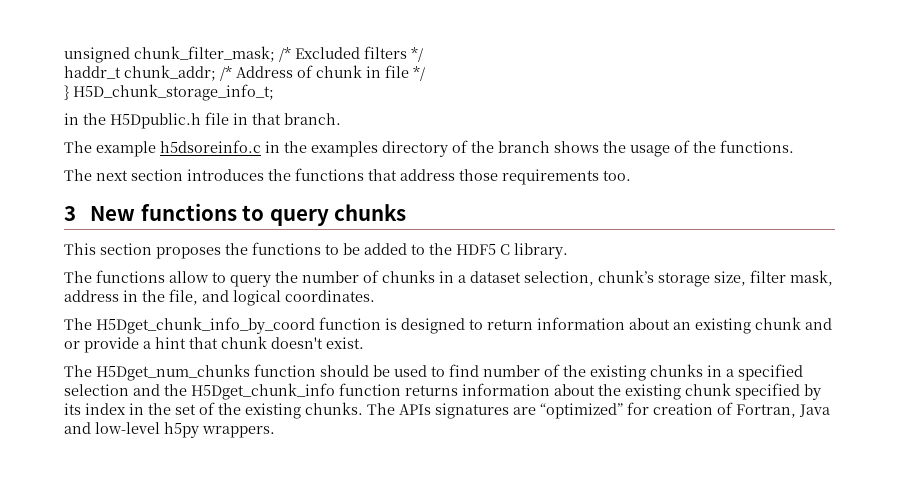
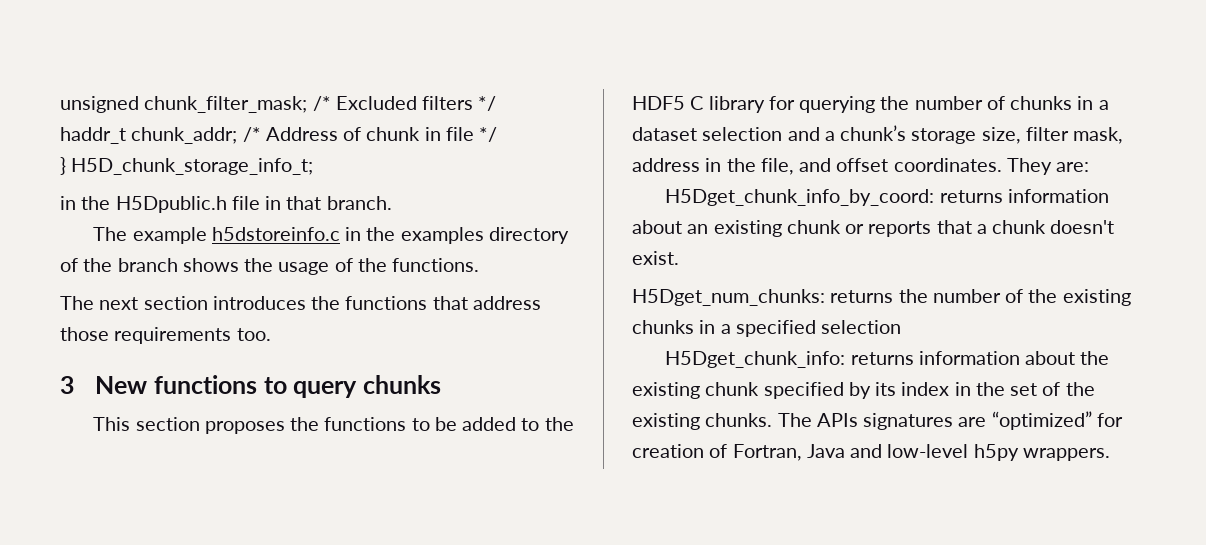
- The example h5dsoreinfo.c in the examples directory of the branch shows the usage of the functions.
+ The example h5dstoreinfo.c in the examples directory of the branch shows the usage of the functions.
- This section proposes the functions to be added to the HDF5 C library.
- The functions allow to query the number of chunks in a dataset selection, chunk’s storage size, filter mask, address in the file, and logical coordinates.
- The H5Dget_chunk_info_by_coord function is designed to return information about an existing chunk and or provide a hint that chunk doesn't exist.
- The H5Dget_num_chunks function should be used to find number of the existing chunks in a specified selection and the H5Dget_chunk_info function returns information about the existing chunk specified by its index in the set of the existing chunks.
+ This section proposes the functions to be added to the HDF5 C library for querying the number of chunks in a dataset selection and a chunk’s storage size, filter mask, address in the file, and offset coordinates. They are:
+ H5Dget_chunk_info_by_coord: returns information about an existing chunk or reports that a chunk doesn't exist.
+ H5Dget_num_chunks: returns the number of the existing chunks in a specified selection
+ H5Dget_chunk_info: returns information about the existing chunk specified by its index in the set of the existing chunks.

